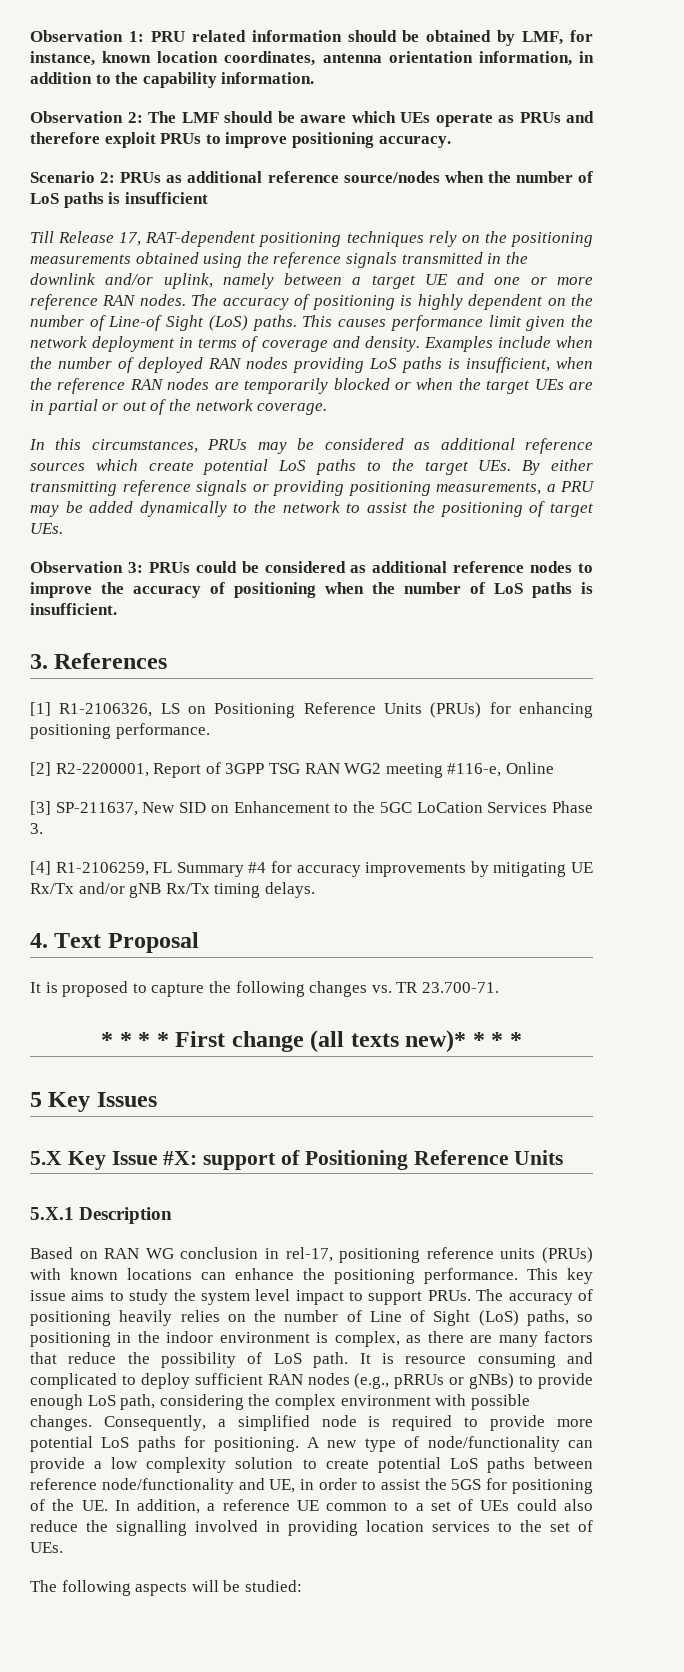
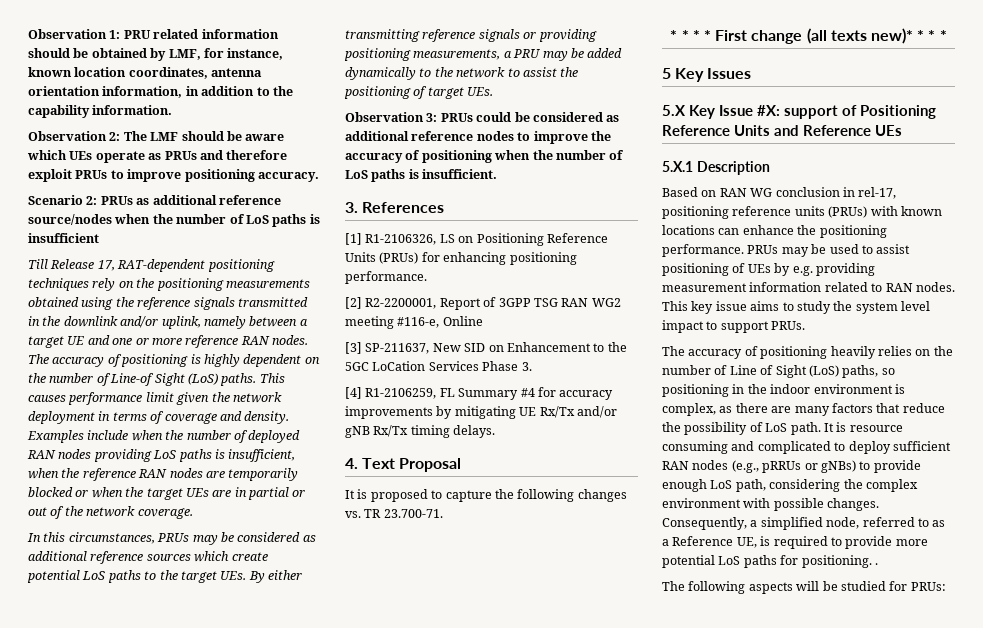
- 5.X Key Issue #X: support of Positioning Reference Units
+ 5.X Key Issue #X: support of Positioning Reference Units and Reference UEs
+ PRUs may be used to assist positioning of UEs by e.g. providing measurement information related to RAN nodes.
- This key issue aims to study the system level impact to support PRUs. The accuracy of positioning heavily relies on the number of Line of Sight (LoS) paths, so positioning in the indoor environment is complex, as there are many factors that reduce the possibility of LoS path.
+ This key issue aims to study the system level impact to support PRUs.
+ The accuracy of positioning heavily relies on the number of Line of Sight (LoS) paths, so positioning in the indoor environment is complex, as there are many factors that reduce the possibility of LoS path.
- Consequently, a simplified node is required to provide more potential LoS paths for positioning. A new type of node/functionality can provide a low complexity solution to create potential LoS paths between reference node/functionality and UE, in order to assist the 5GS for positioning of the UE. In addition, a reference UE common to a set of UEs could also reduce the signalling involved in providing location services to the set of UEs.
+ Consequently, a simplified node, referred to as a Reference UE, is required to provide more potential LoS paths for positioning. .
- The following aspects will be studied:
+ The following aspects will be studied for PRUs:

